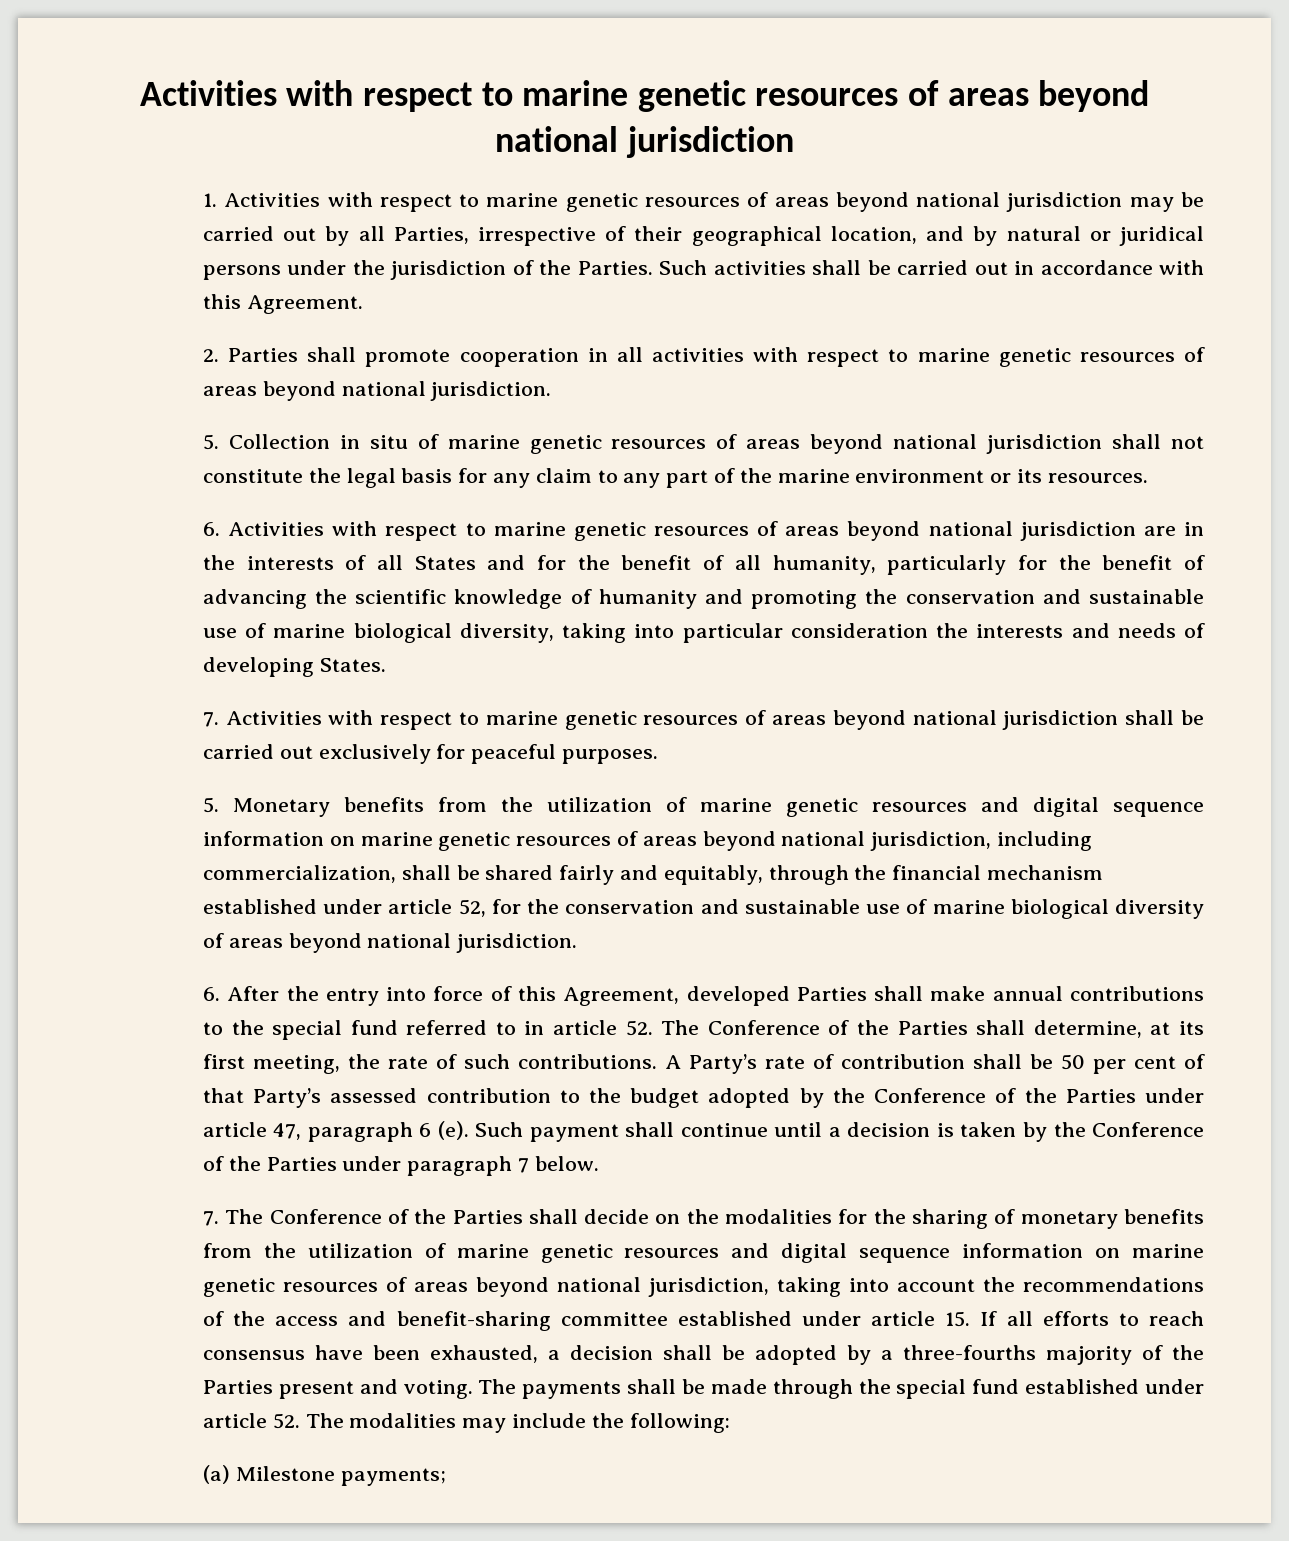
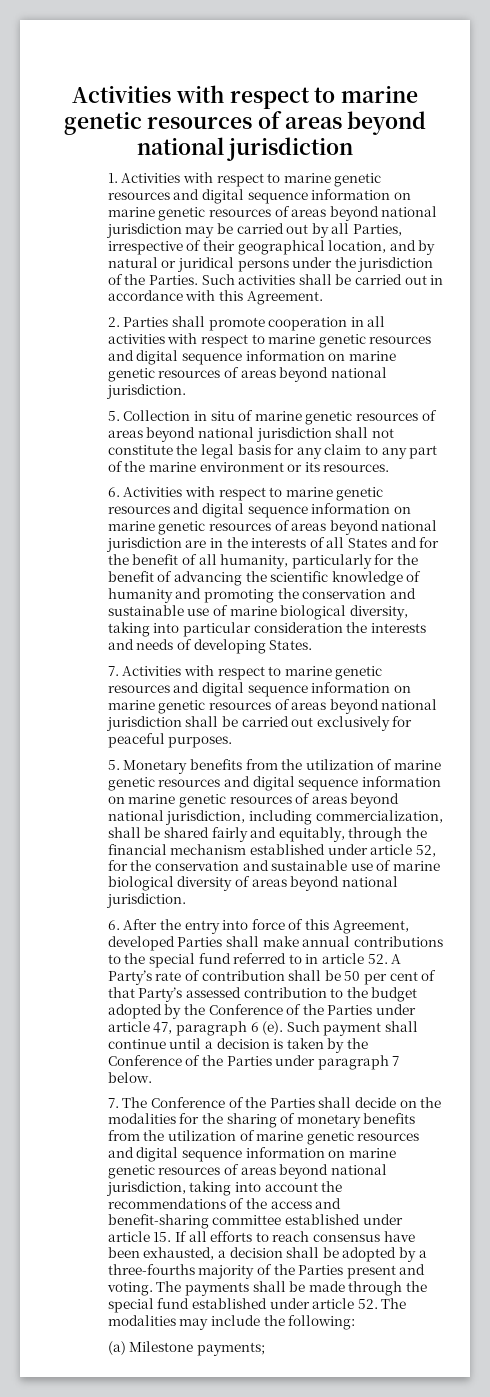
- 1. Activities with respect to marine genetic resources of areas beyond national jurisdiction may be carried out by all Parties, irrespective of their geographical location, and by natural or juridical persons under the jurisdiction of the Parties.
+ 1. Activities with respect to marine genetic resources and digital sequence information on marine genetic resources of areas beyond national jurisdiction may be carried out by all Parties, irrespective of their geographical location, and by natural or juridical persons under the jurisdiction of the Parties.
- 2. Parties shall promote cooperation in all activities with respect to marine genetic resources of areas beyond national jurisdiction.
+ 2. Parties shall promote cooperation in all activities with respect to marine genetic resources and digital sequence information on marine genetic resources of areas beyond national jurisdiction.
- 6. Activities with respect to marine genetic resources of areas beyond national jurisdiction are in the interests of all States and for the benefit of all humanity, particularly for the benefit of advancing the scientific knowledge of humanity and promoting the conservation and sustainable use of marine biological diversity, taking into particular consideration the interests and needs of developing States.
+ 6. Activities with respect to marine genetic resources and digital sequence information on marine genetic resources of areas beyond national jurisdiction are in the interests of all States and for the benefit of all humanity, particularly for the benefit of advancing the scientific knowledge of humanity and promoting the conservation and sustainable use of marine biological diversity, taking into particular consideration the interests and needs of developing States.
- 7. Activities with respect to marine genetic resources of areas beyond national jurisdiction shall be carried out exclusively for peaceful purposes.
+ 7. Activities with respect to marine genetic resources and digital sequence information on marine genetic resources of areas beyond national jurisdiction shall be carried out exclusively for peaceful purposes.
- 6. After the entry into force of this Agreement, developed Parties shall make annual contributions to the special fund referred to in article 52. The Conference of the Parties shall determine, at its first meeting, the rate of such contributions. A Party’s rate of contribution shall be 50 per cent of that Party’s assessed contribution to the budget adopted by the Conference of the Parties under article 47, paragraph 6 (e).
+ 6. After the entry into force of this Agreement, developed Parties shall make annual contributions to the special fund referred to in article 52. A Party’s rate of contribution shall be 50 per cent of that Party’s assessed contribution to the budget adopted by the Conference of the Parties under article 47, paragraph 6 (e).

